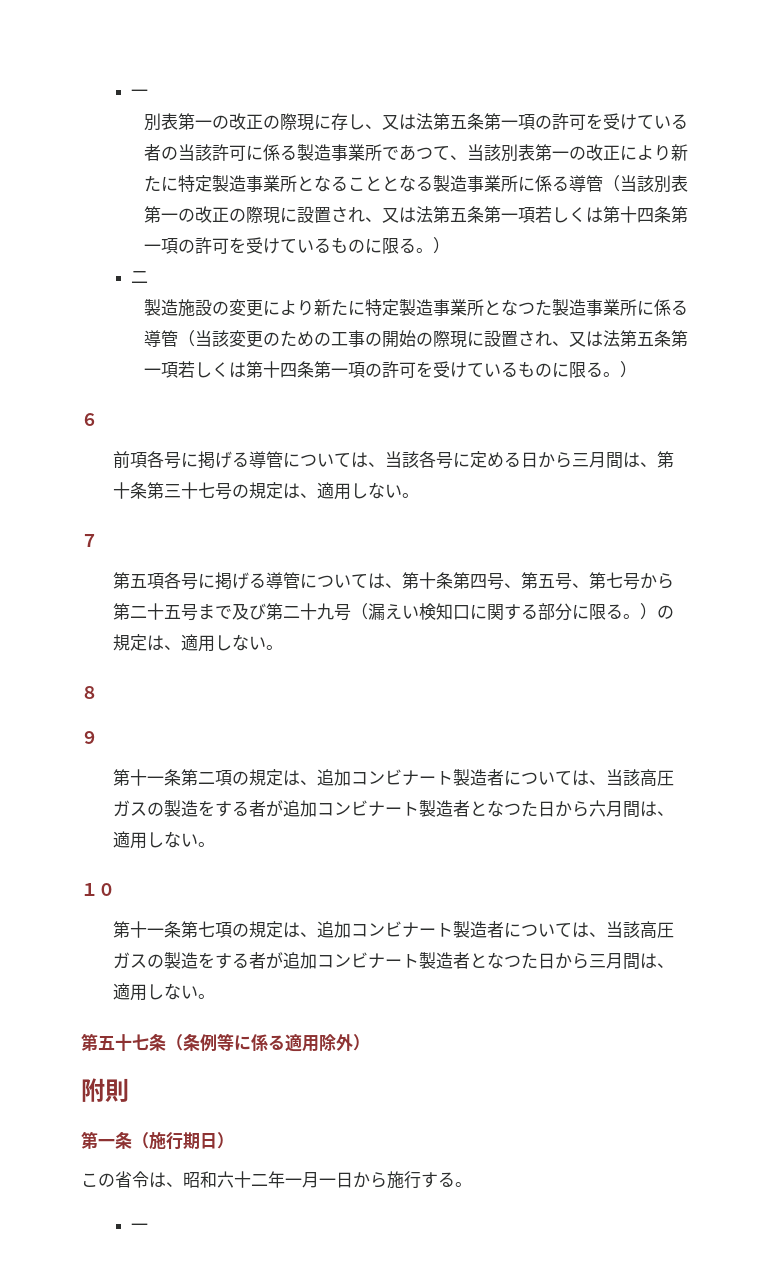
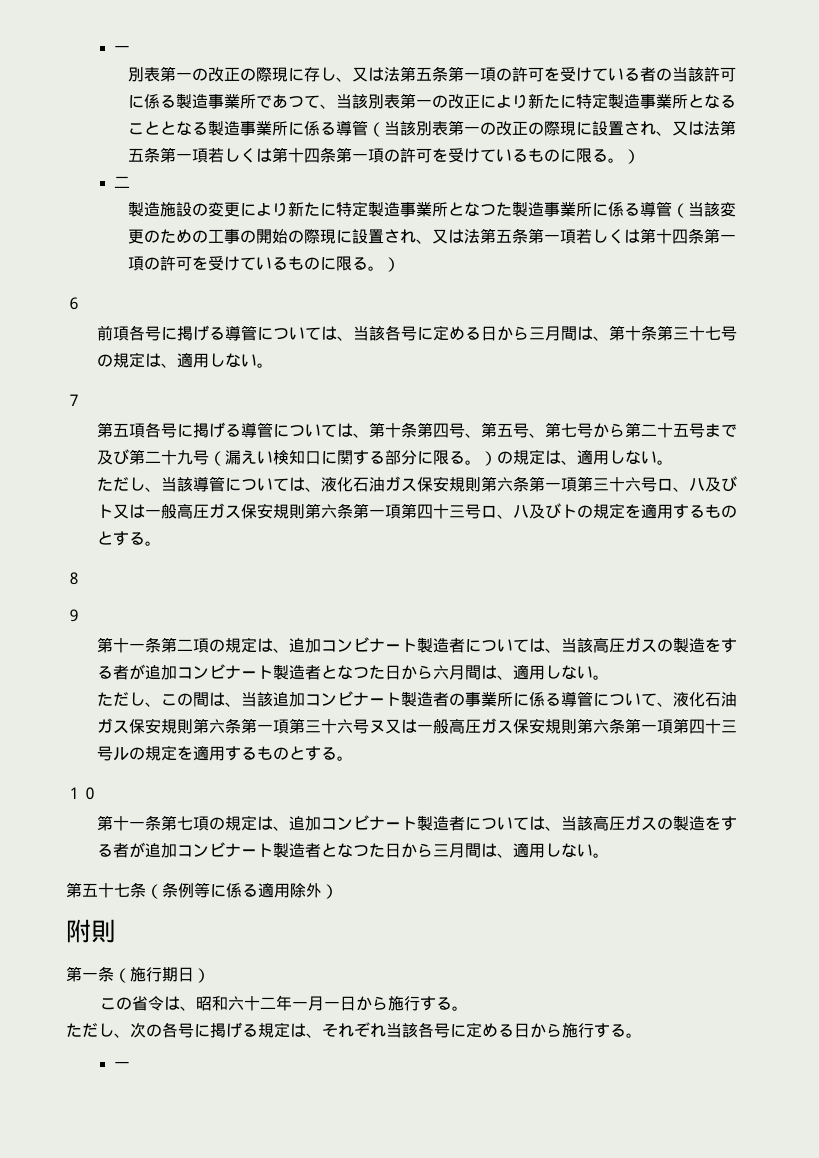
+ ただし、当該導管については、液化石油ガス保安規則第六条第一項第三十六号ロ、ハ及びト又は一般高圧ガス保安規則第六条第一項第四十三号ロ、ハ及びトの規定を適用するものとする。
+ ただし、この間は、当該追加コンビナート製造者の事業所に係る導管について、液化石油ガス保安規則第六条第一項第三十六号ヌ又は一般高圧ガス保安規則第六条第一項第四十三号ルの規定を適用するものとする。
+ ただし、次の各号に掲げる規定は、それぞれ当該各号に定める日から施行する。

